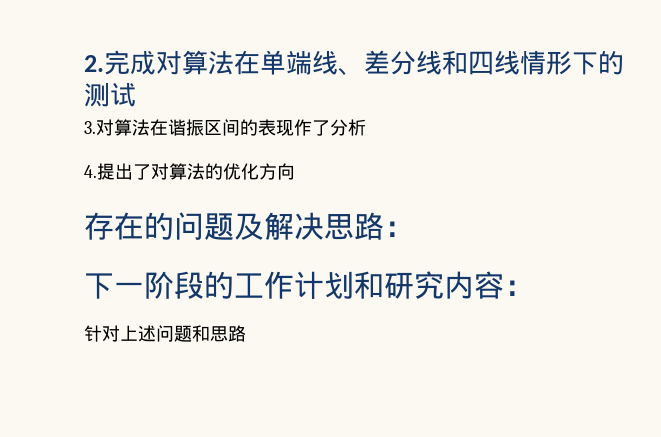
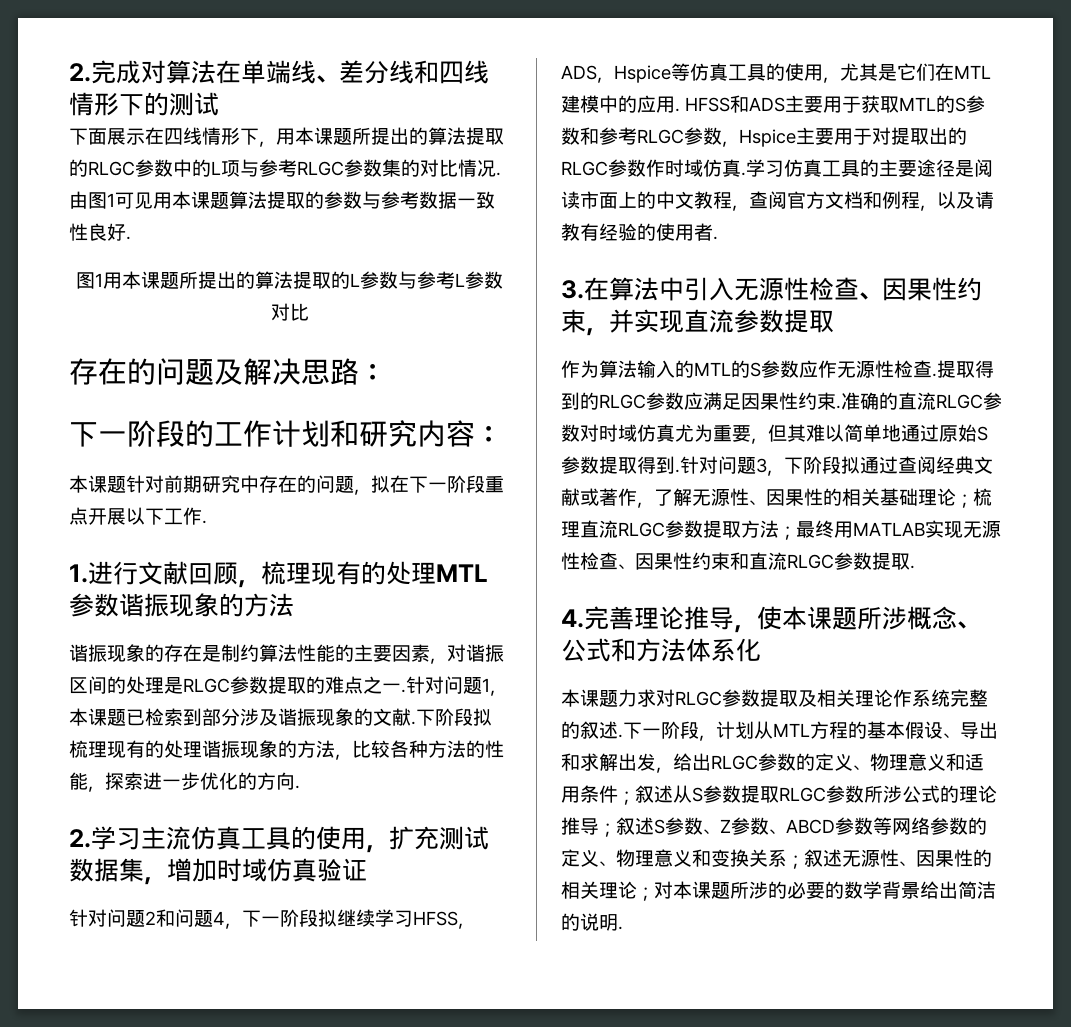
- 3.对算法在谐振区间的表现作了分析
- 4.提出了对算法的优化方向
+ 下面展示在四线情形下，用本课题所提出的算法提取的RLGC参数中的L项与参考RLGC参数集的对比情况.由图1可见用本课题算法提取的参数与参考数据一致性良好.
+ 图1用本课题所提出的算法提取的L参数与参考L参数对比
- 针对上述问题和思路
+ 本课题针对前期研究中存在的问题，拟在下一阶段重点开展以下工作.
+ 1.进行文献回顾，梳理现有的处理MTL参数谐振现象的方法
+ 谐振现象的存在是制约算法性能的主要因素，对谐振区间的处理是RLGC参数提取的难点之一.针对问题1，本课题已检索到部分涉及谐振现象的文献.下阶段拟梳理现有的处理谐振现象的方法，比较各种方法的性能，探索进一步优化的方向.
+ 2.学习主流仿真工具的使用，扩充测试数据集，增加时域仿真验证
+ 针对问题2和问题4，下一阶段拟继续学习HFSS，ADS，Hspice等仿真工具的使用，尤其是它们在MTL建模中的应用. HFSS和ADS主要用于获取MTL的S参数和参考RLGC参数，Hspice主要用于对提取出的RLGC参数作时域仿真.学习仿真工具的主要途径是阅读市面上的中文教程，查阅官方文档和例程，以及请教有经验的使用者.
+ 3.在算法中引入无源性检查、因果性约束，并实现直流参数提取
+ 作为算法输入的MTL的S参数应作无源性检查.提取得到的RLGC参数应满足因果性约束.准确的直流RLGC参数对时域仿真尤为重要，但其难以简单地通过原始S参数提取得到.针对问题3，下阶段拟通过查阅经典文献或著作，了解无源性、因果性的相关基础理论；梳理直流RLGC参数提取方法；最终用MATLAB实现无源性检查、因果性约束和直流RLGC参数提取.
+ 4.完善理论推导，使本课题所涉概念、公式和方法体系化
+ 本课题力求对RLGC参数提取及相关理论作系统完整的叙述.下一阶段，计划从MTL方程的基本假设、导出和求解出发，给出RLGC参数的定义、物理意义和适用条件；叙述从S参数提取RLGC参数所涉公式的理论推导；叙述S参数、Z参数、ABCD参数等网络参数的定义、物理意义和变换关系；叙述无源性、因果性的相关理论；对本课题所涉的必要的数学背景给出简洁的说明.

